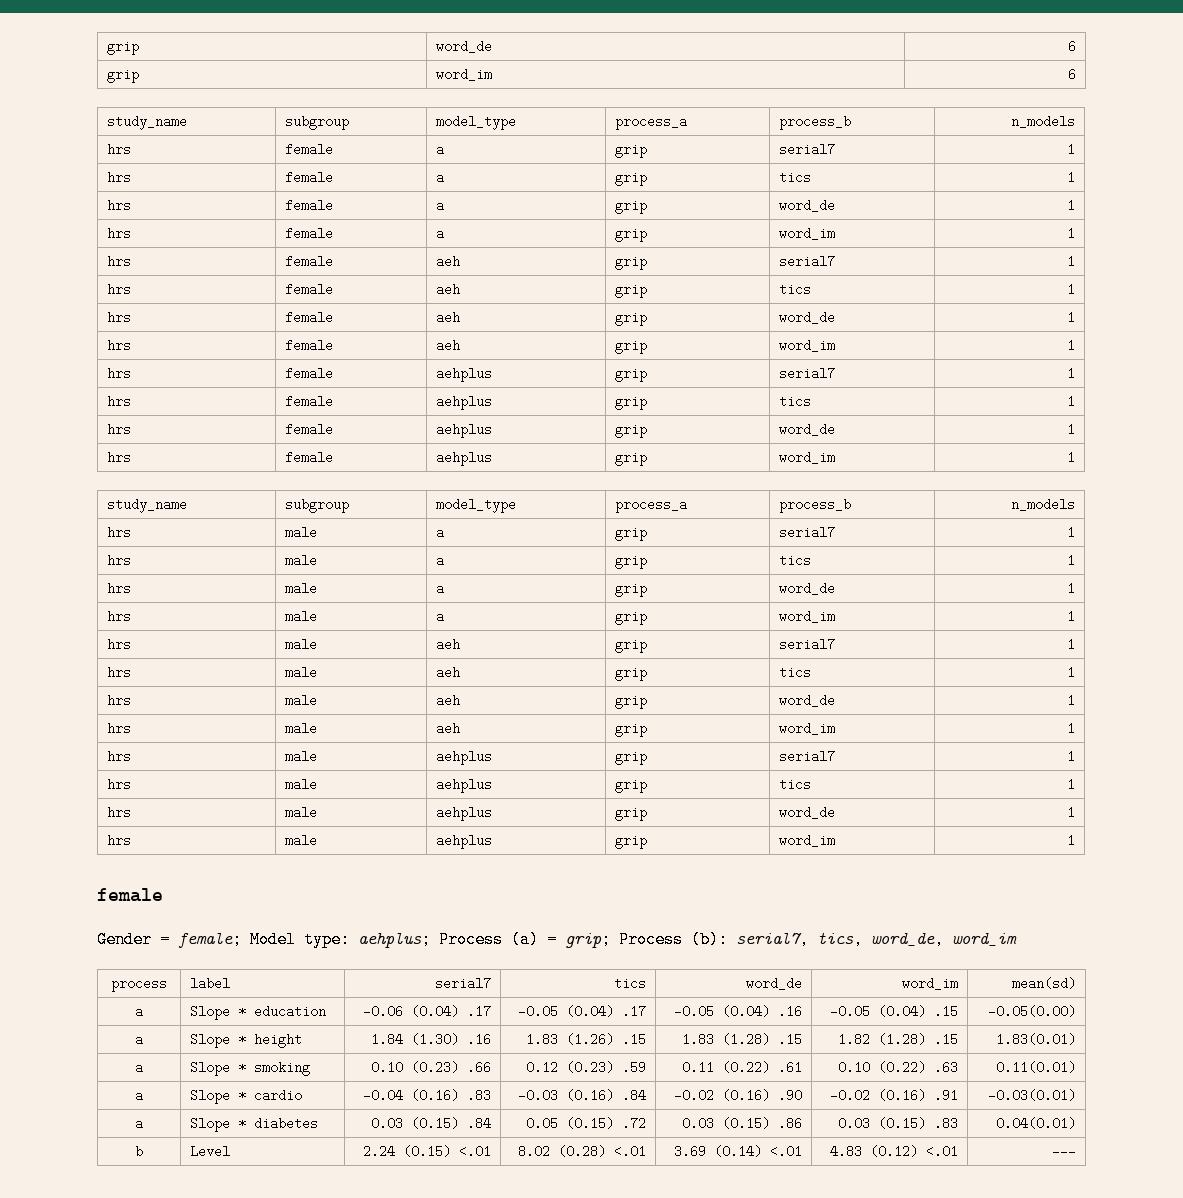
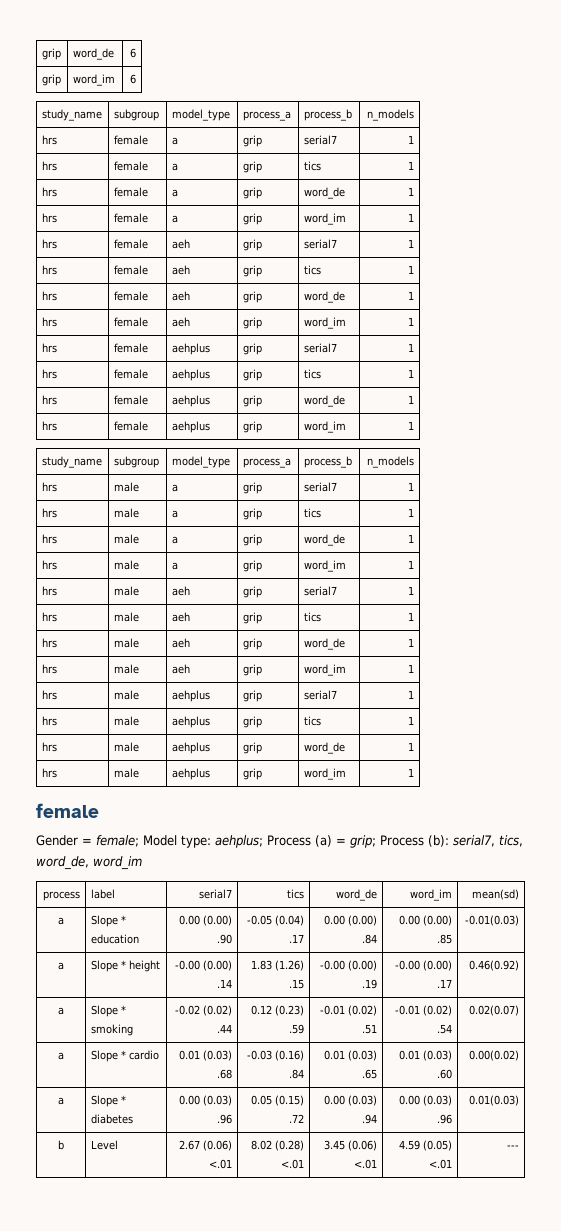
- a | Slope * education | -0.06 (0.04) .17 | -0.05 (0.04) .17 | -0.05 (0.04) .16 | -0.05 (0.04) .15 | -0.05(0.00)
+ a | Slope * education | 0.00 (0.00) .90 | -0.05 (0.04) .17 | 0.00 (0.00) .84 | 0.00 (0.00) .85 | -0.01(0.03)
- a | Slope * height | 1.84 (1.30) .16 | 1.83 (1.26) .15 | 1.83 (1.28) .15 | 1.82 (1.28) .15 | 1.83(0.01)
+ a | Slope * height | -0.00 (0.00) .14 | 1.83 (1.26) .15 | -0.00 (0.00) .19 | -0.00 (0.00) .17 | 0.46(0.92)
- a | Slope * smoking | 0.10 (0.23) .66 | 0.12 (0.23) .59 | 0.11 (0.22) .61 | 0.10 (0.22) .63 | 0.11(0.01)
+ a | Slope * smoking | -0.02 (0.02) .44 | 0.12 (0.23) .59 | -0.01 (0.02) .51 | -0.01 (0.02) .54 | 0.02(0.07)
- a | Slope * cardio | -0.04 (0.16) .83 | -0.03 (0.16) .84 | -0.02 (0.16) .90 | -0.02 (0.16) .91 | -0.03(0.01)
+ a | Slope * cardio | 0.01 (0.03) .68 | -0.03 (0.16) .84 | 0.01 (0.03) .65 | 0.01 (0.03) .60 | 0.00(0.02)
- a | Slope * diabetes | 0.03 (0.15) .84 | 0.05 (0.15) .72 | 0.03 (0.15) .86 | 0.03 (0.15) .83 | 0.04(0.01)
+ a | Slope * diabetes | 0.00 (0.03) .96 | 0.05 (0.15) .72 | 0.00 (0.03) .94 | 0.00 (0.03) .96 | 0.01(0.03)
- b | Level | 2.24 (0.15) <.01 | 8.02 (0.28) <.01 | 3.69 (0.14) <.01 | 4.83 (0.12) <.01 | ---
+ b | Level | 2.67 (0.06) <.01 | 8.02 (0.28) <.01 | 3.45 (0.06) <.01 | 4.59 (0.05) <.01 | ---

